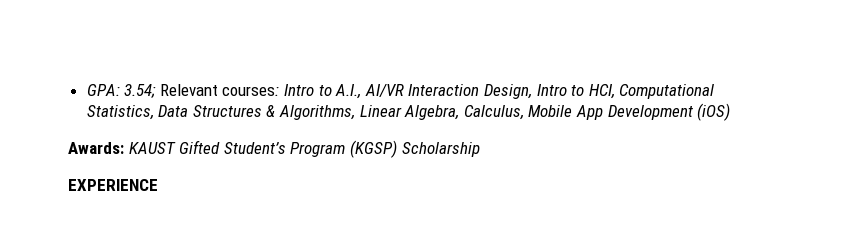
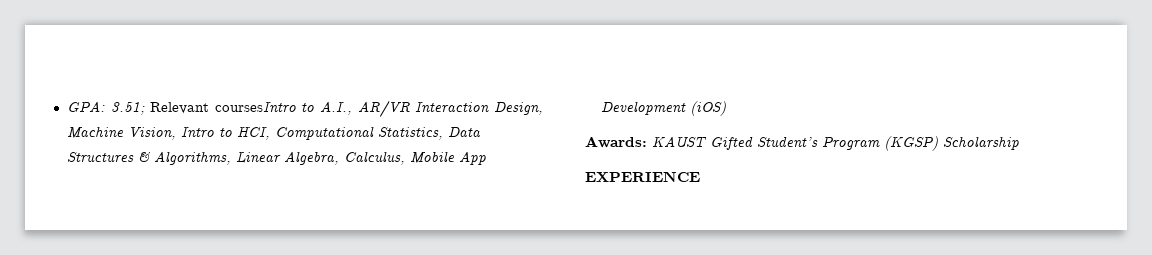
- GPA: 3.54; Relevant courses: Intro to A.I., AI/VR Interaction Design, Intro to HCI, Computational Statistics, Data Structures & Algorithms, Linear Algebra, Calculus, Mobile App Development (iOS)
+ GPA: 3.51; Relevant coursesIntro to A.I., AR/VR Interaction Design, Machine Vision, Intro to HCI, Computational Statistics, Data Structures & Algorithms, Linear Algebra, Calculus, Mobile App Development (iOS)

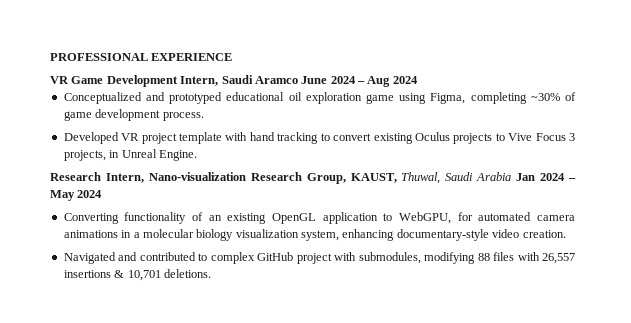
- GPA: 3.51; Relevant coursesIntro to A.I., AR/VR Interaction Design, Machine Vision, Intro to HCI, Computational Statistics, Data Structures & Algorithms, Linear Algebra, Calculus, Mobile App Development (iOS)
- Awards: KAUST Gifted Student’s Program (KGSP) Scholarship
- EXPERIENCE
+ PROFESSIONAL EXPERIENCE
+ VR Game Development Intern, Saudi Aramco June 2024 – Aug 2024
+ Conceptualized and prototyped educational oil exploration game using Figma, completing ~30% of game development process.
+ Developed VR project template with hand tracking to convert existing Oculus projects to Vive Focus 3 projects, in Unreal Engine.
+ Research Intern, Nano-visualization Research Group, KAUST, Thuwal, Saudi Arabia Jan 2024 – May 2024
+ Converting functionality of an existing OpenGL application to WebGPU, for automated camera animations in a molecular biology visualization system, enhancing documentary-style video creation.
+ Navigated and contributed to complex GitHub project with submodules, modifying 88 files with 26,557 insertions & 10,701 deletions.

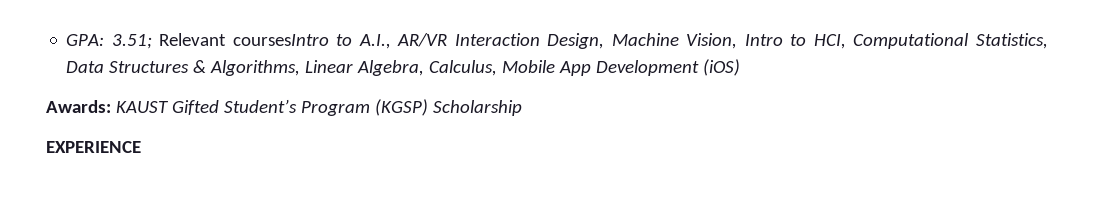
- PROFESSIONAL EXPERIENCE
- VR Game Development Intern, Saudi Aramco June 2024 – Aug 2024
- Conceptualized and prototyped educational oil exploration game using Figma, completing ~30% of game development process.
- Developed VR project template with hand tracking to convert existing Oculus projects to Vive Focus 3 projects, in Unreal Engine.
- Research Intern, Nano-visualization Research Group, KAUST, Thuwal, Saudi Arabia Jan 2024 – May 2024
- Converting functionality of an existing OpenGL application to WebGPU, for automated camera animations in a molecular biology visualization system, enhancing documentary-style video creation.
- Navigated and contributed to complex GitHub project with submodules, modifying 88 files with 26,557 insertions & 10,701 deletions.
+ GPA: 3.51; Relevant coursesIntro to A.I., AR/VR Interaction Design, Machine Vision, Intro to HCI, Computational Statistics, Data Structures & Algorithms, Linear Algebra, Calculus, Mobile App Development (iOS)
+ Awards: KAUST Gifted Student’s Program (KGSP) Scholarship
+ EXPERIENCE

